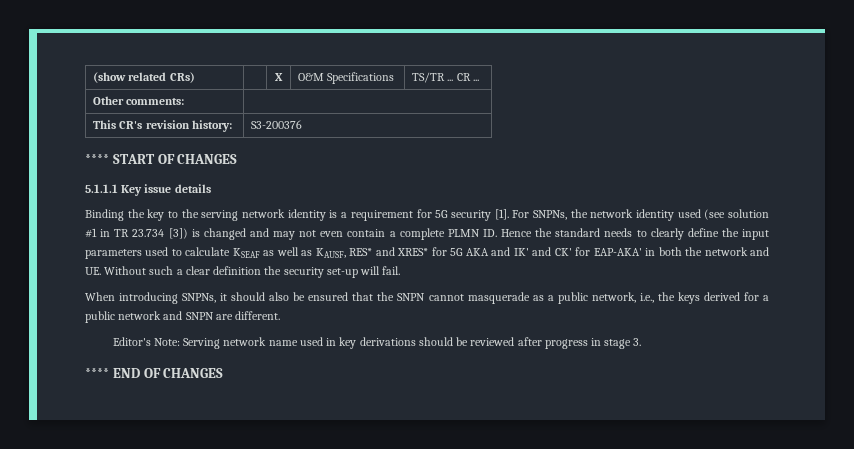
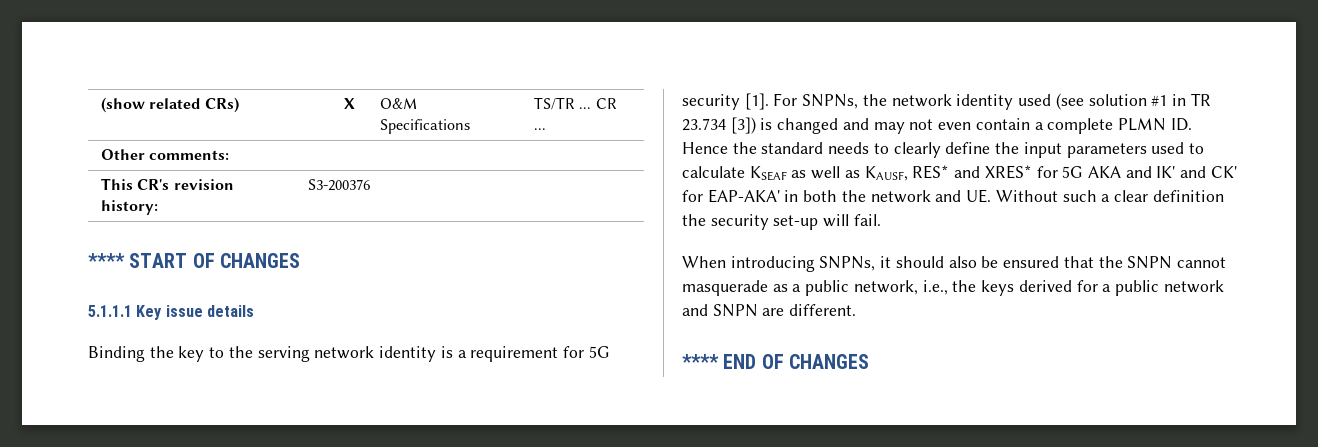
- Editor's Note: Serving network name used in key derivations should be reviewed after progress in stage 3.

